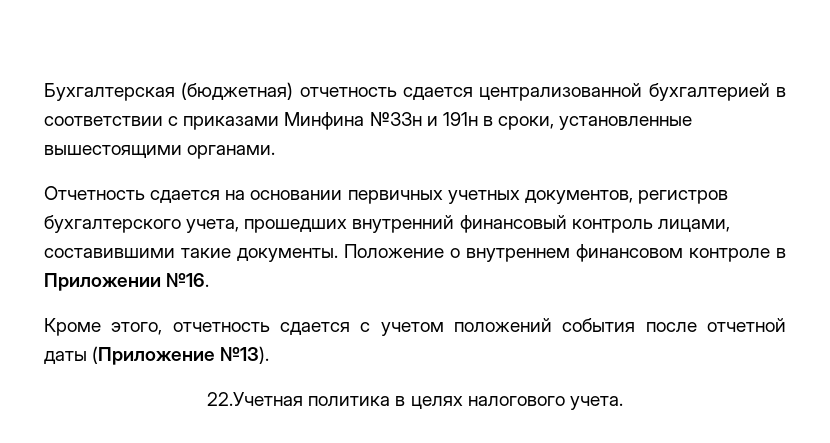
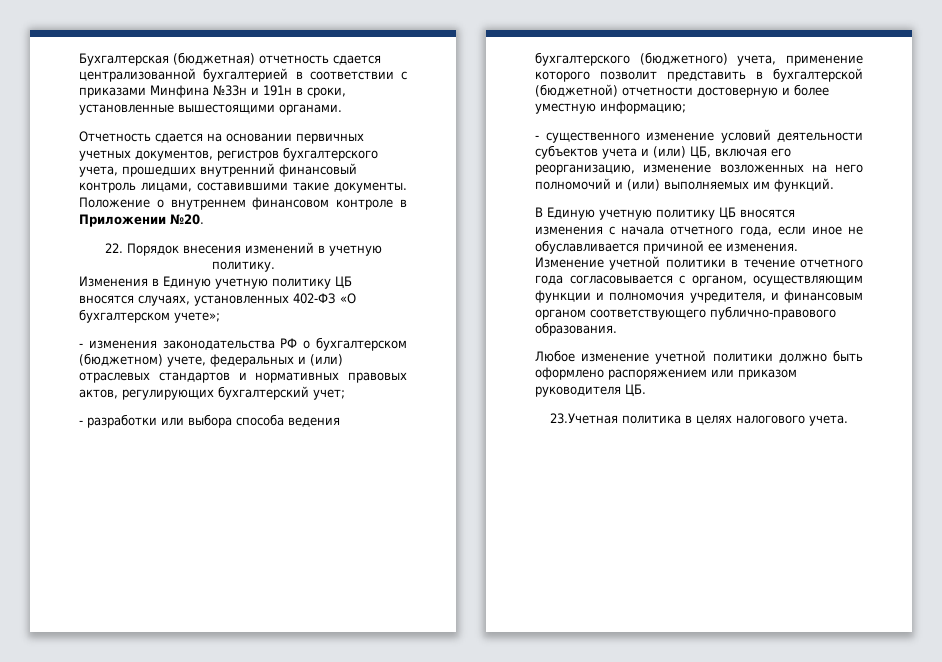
- Положение о внутреннем финансовом контроле в Приложении №16.
- Кроме этого, отчетность сдается с учетом положений события после отчетной даты (Приложение №13).
- 22.Учетная политика в целях налогового учета.
+ Положение о внутреннем финансовом контроле в Приложении №20.
+ 22. Порядок внесения изменений в учетную политику.
+ Изменения в Единую учетную политику ЦБ вносятся случаях, установленных 402-ФЗ «О бухгалтерском учете»;
+ - изменения законодательства РФ о бухгалтерском (бюджетном) учете, федеральных и (или) отраслевых стандартов и нормативных правовых актов, регулирующих бухгалтерский учет;
+ - разработки или выбора способа ведения бухгалтерского (бюджетного) учета, применение которого позволит представить в бухгалтерской (бюджетной) отчетности достоверную и более уместную информацию;
+ - существенного изменение условий деятельности субъектов учета и (или) ЦБ, включая его реорганизацию, изменение возложенных на него полномочий и (или) выполняемых им функций.
+ В Единую учетную политику ЦБ вносятся изменения с начала отчетного года, если иное не обуславливается причиной ее изменения. Изменение учетной политики в течение отчетного года согласовывается с органом, осуществляющим функции и полномочия учредителя, и финансовым органом соответствующего публично-правового образования.
+ Любое изменение учетной политики должно быть оформлено распоряжением или приказом руководителя ЦБ.
+ 23.Учетная политика в целях налогового учета.

